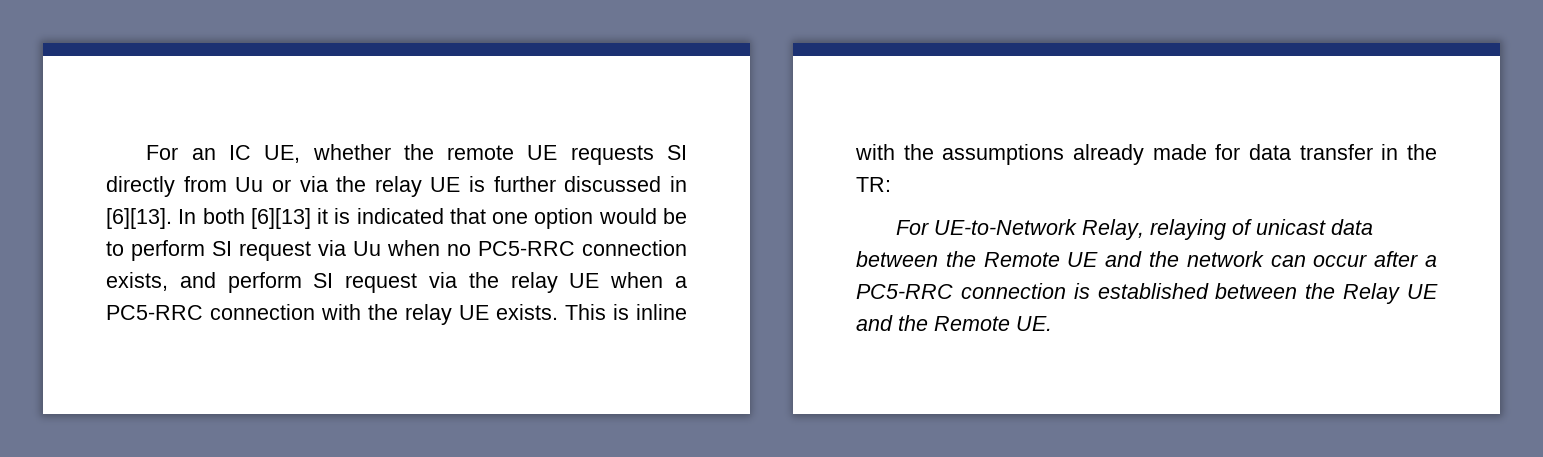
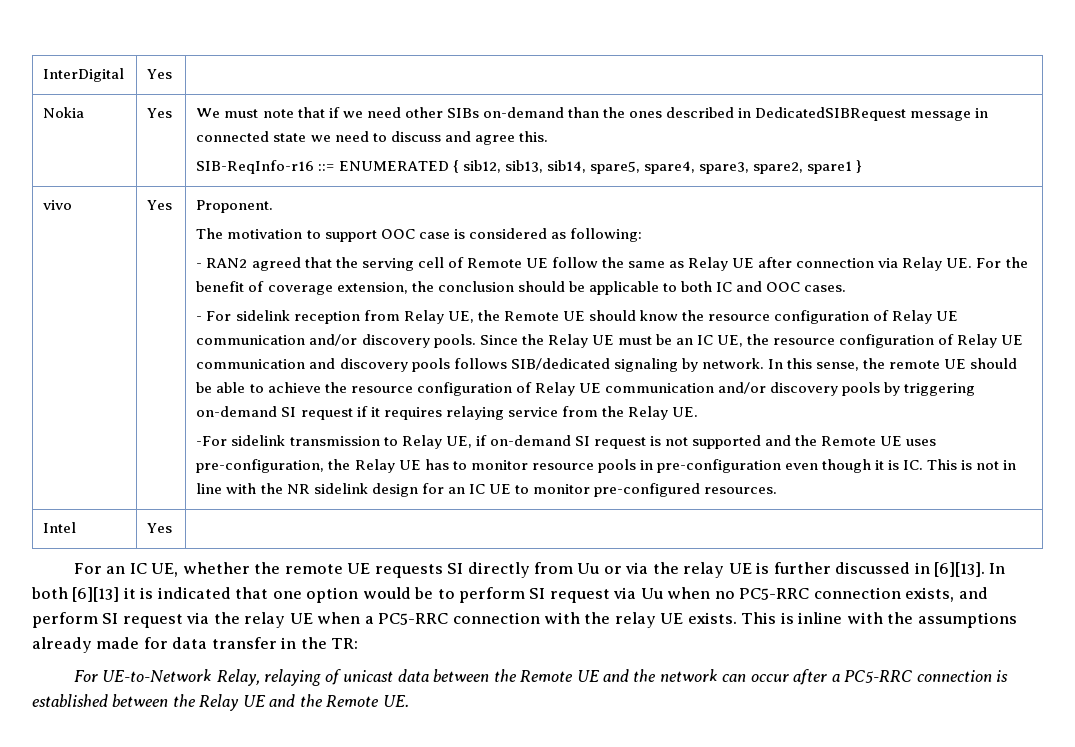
+ InterDigital | Yes |
+ Nokia | Yes | We must note that if we need other SIBs on-demand than the ones described in DedicatedSIBRequest message in connected state we need to discuss and agree this.
+ SIB-ReqInfo-r16 ::= ENUMERATED { sib12, sib13, sib14, spare5, spare4, spare3, spare2, spare1 }
+ vivo | Yes | Proponent.
+ The motivation to support OOC case is considered as following:
+ - RAN2 agreed that the serving cell of Remote UE follow the same as Relay UE after connection via Relay UE. For the benefit of coverage extension, the conclusion should be applicable to both IC and OOC cases.
+ - For sidelink reception from Relay UE, the Remote UE should know the resource configuration of Relay UE communication and/or discovery pools. Since the Relay UE must be an IC UE, the resource configuration of Relay UE communication and discovery pools follows SIB/dedicated signaling by network. In this sense, the remote UE should be able to achieve the resource configuration of Relay UE communication and/or discovery pools by triggering on-demand SI request if it requires relaying service from the Relay UE.
+ -For sidelink transmission to Relay UE, if on-demand SI request is not supported and the Remote UE uses pre-configuration, the Relay UE has to monitor resource pools in pre-configuration even though it is IC. This is not in line with the NR sidelink design for an IC UE to monitor pre-configured resources.
+ Intel | Yes |

